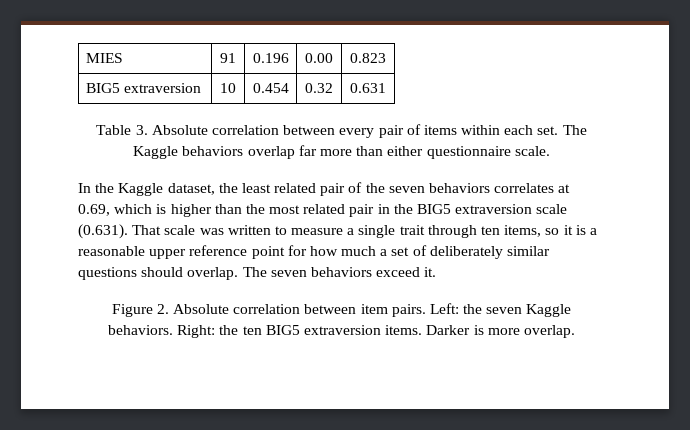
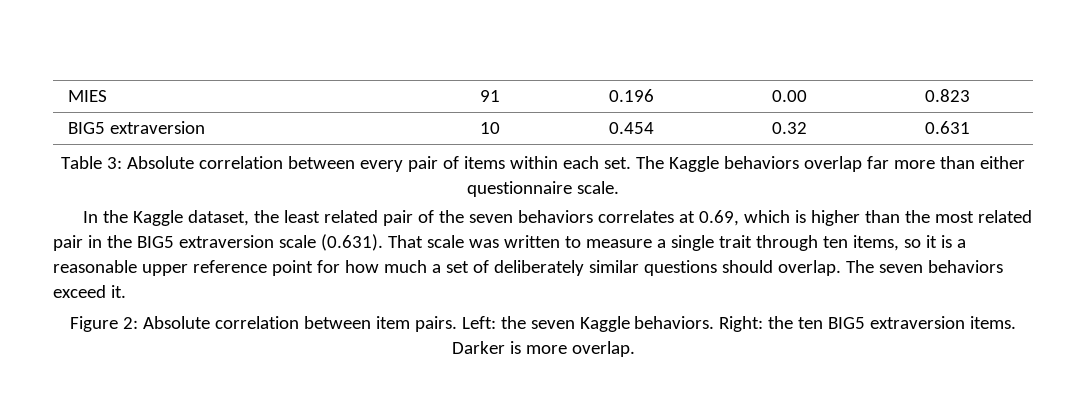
- Table 3. Absolute correlation between every pair of items within each set.
+ Table 3: Absolute correlation between every pair of items within each set.
- Figure 2. Absolute correlation between item pairs.
+ Figure 2: Absolute correlation between item pairs.

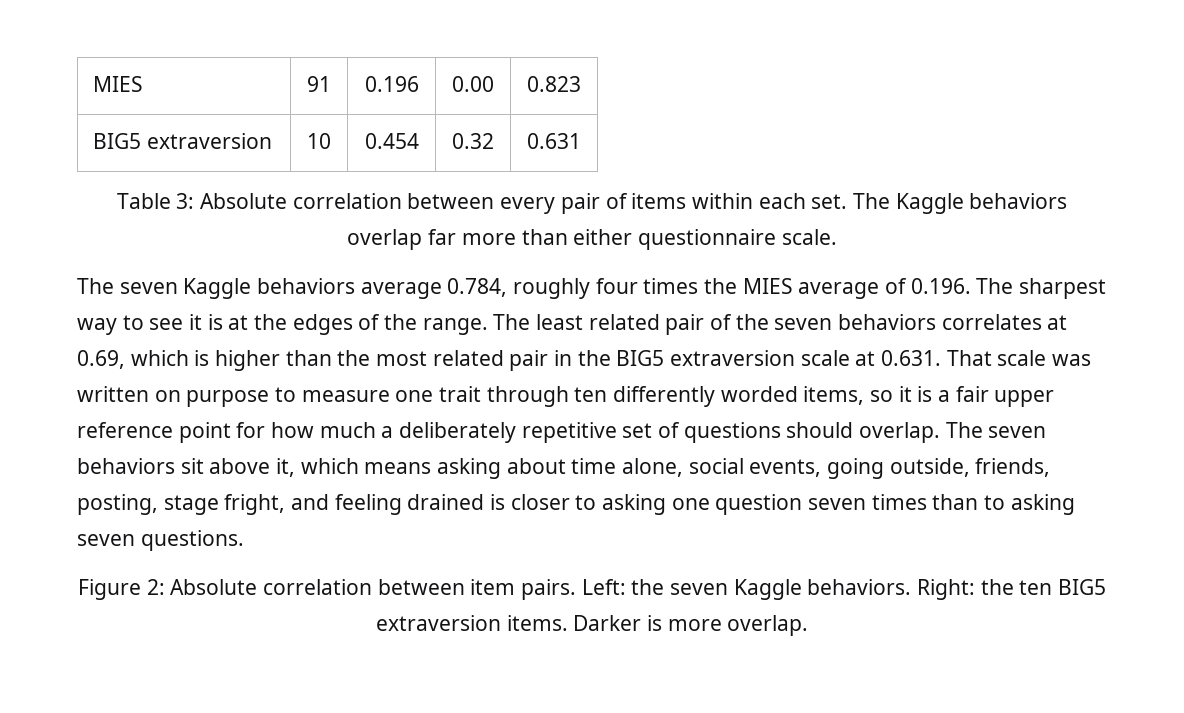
- In the Kaggle dataset, the least related pair of the seven behaviors correlates at 0.69, which is higher than the most related pair in the BIG5 extraversion scale (0.631). That scale was written to measure a single trait through ten items, so it is a reasonable upper reference point for how much a set of deliberately similar questions should overlap.
+ The seven Kaggle behaviors average 0.784, roughly four times the MIES average of 0.196. The sharpest way to see it is at the edges of the range. The least related pair of the seven behaviors correlates at 0.69, which is higher than the most related pair in the BIG5 extraversion scale at 0.631. That scale was written on purpose to measure one trait through ten differently worded items, so it is a fair upper reference point for how much a deliberately repetitive set of questions should overlap.
- The seven behaviors exceed it.
+ The seven behaviors sit above it, which means asking about time alone, social events, going outside, friends, posting, stage fright, and feeling drained is closer to asking one question seven times than to asking seven questions.

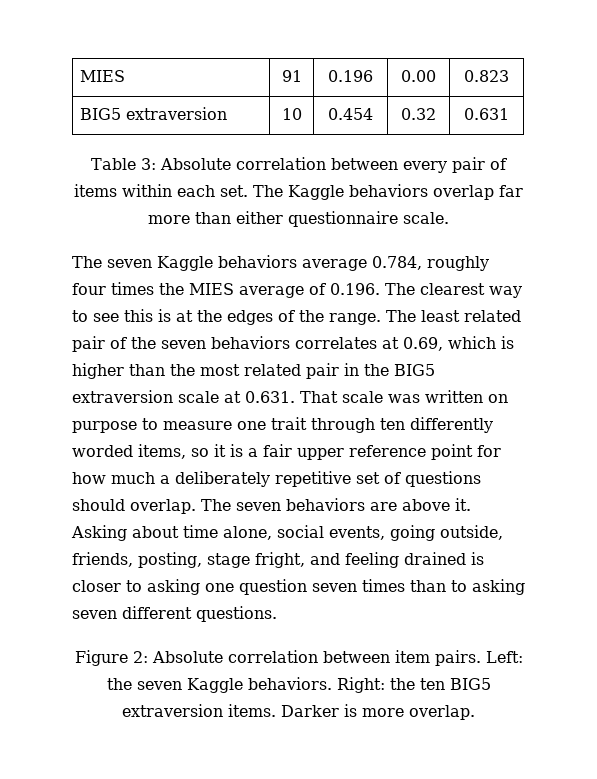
- The seven Kaggle behaviors average 0.784, roughly four times the MIES average of 0.196. The sharpest way to see it is at the edges of the range.
+ The seven Kaggle behaviors average 0.784, roughly four times the MIES average of 0.196. The clearest way to see this is at the edges of the range.
- The seven behaviors sit above it, which means asking about time alone, social events, going outside, friends, posting, stage fright, and feeling drained is closer to asking one question seven times than to asking seven questions.
+ The seven behaviors are above it. Asking about time alone, social events, going outside, friends, posting, stage fright, and feeling drained is closer to asking one question seven times than to asking seven different questions.

